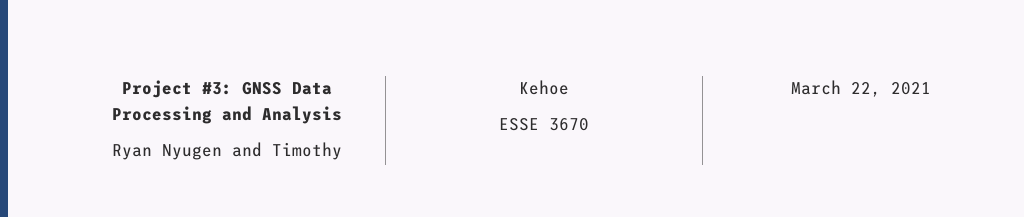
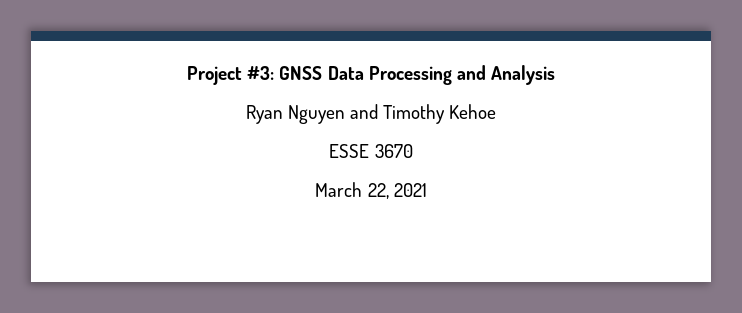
- Ryan Nyugen and Timothy Kehoe
+ Ryan Nguyen and Timothy Kehoe

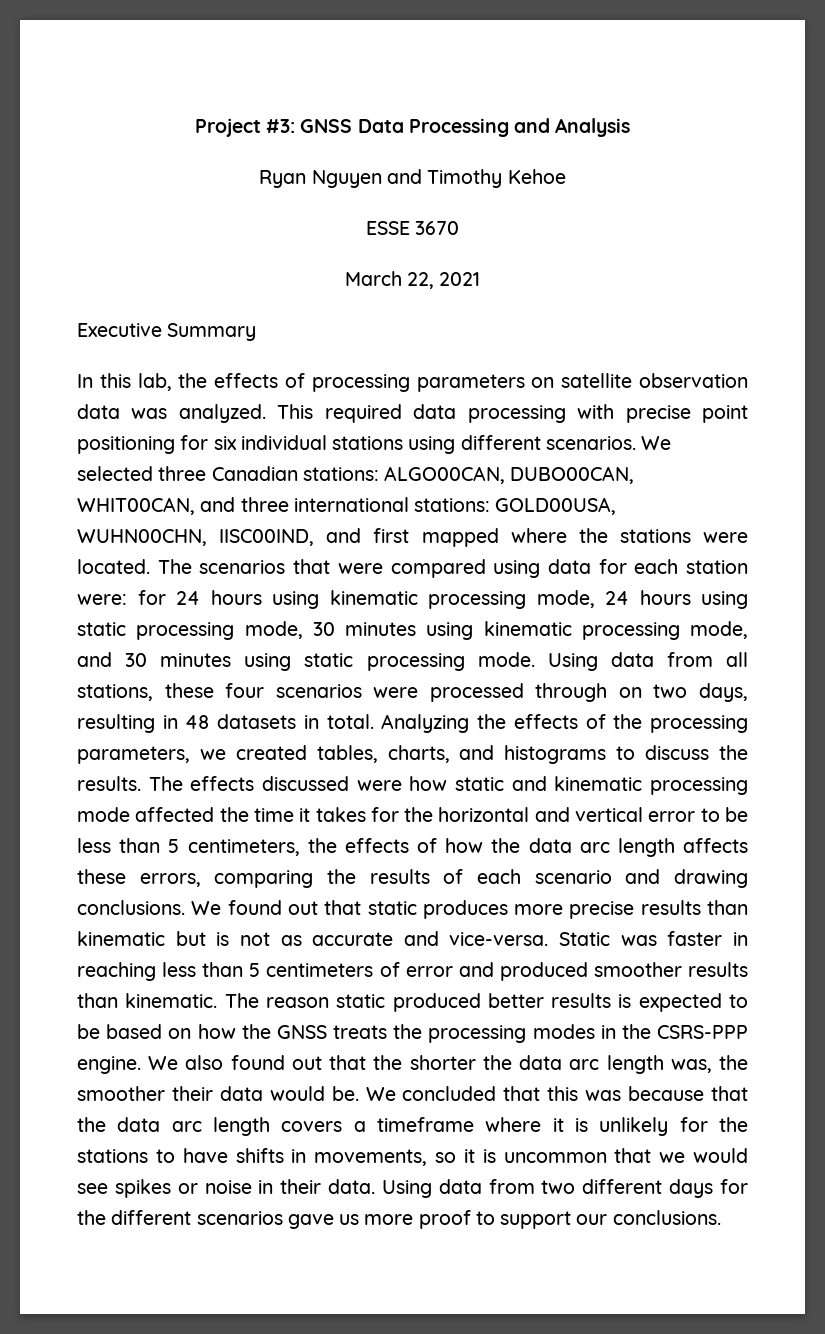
+ Executive Summary
+ In this lab, the effects of processing parameters on satellite observation data was analyzed. This required data processing with precise point positioning for six individual stations using different scenarios. We selected three Canadian stations: ALGO00CAN, DUBO00CAN, WHIT00CAN, and three international stations: GOLD00USA, WUHN00CHN, IISC00IND, and first mapped where the stations were located. The scenarios that were compared using data for each station were: for 24 hours using kinematic processing mode, 24 hours using static processing mode, 30 minutes using kinematic processing mode, and 30 minutes using static processing mode. Using data from all stations, these four scenarios were processed through on two days, resulting in 48 datasets in total. Analyzing the effects of the processing parameters, we created tables, charts, and histograms to discuss the results. The effects discussed were how static and kinematic processing mode affected the time it takes for the horizontal and vertical error to be less than 5 centimeters, the effects of how the data arc length affects these errors, comparing the results of each scenario and drawing conclusions. We found out that static produces more precise results than kinematic but is not as accurate and vice-versa. Static was faster in reaching less than 5 centimeters of error and produced smoother results than kinematic. The reason static produced better results is expected to be based on how the GNSS treats the processing modes in the CSRS-PPP engine. We also found out that the shorter the data arc length was, the smoother their data would be. We concluded that this was because that the data arc length covers a timeframe where it is unlikely for the stations to have shifts in movements, so it is uncommon that we would see spikes or noise in their data. Using data from two different days for the different scenarios gave us more proof to support our conclusions.

